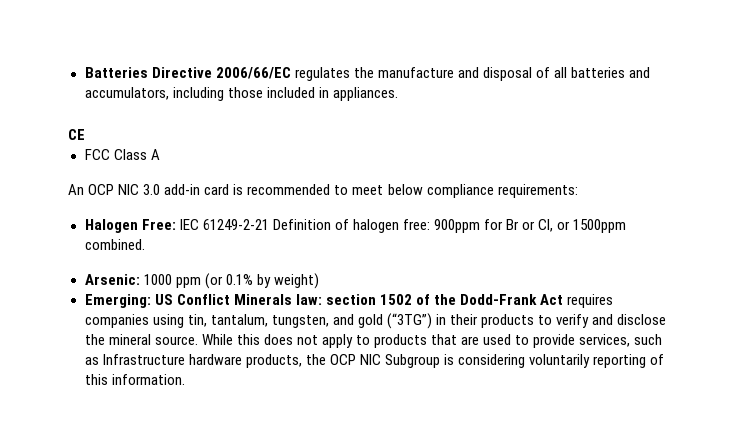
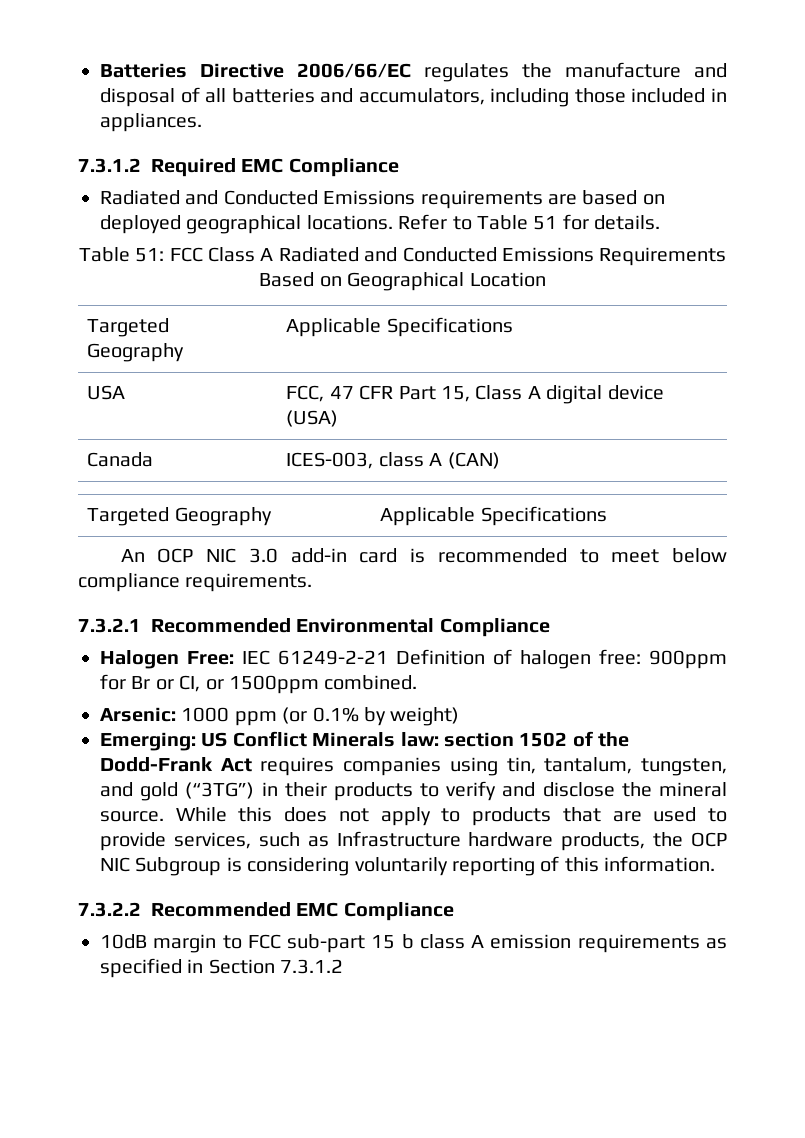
- CE
- FCC Class A
+ 7.3.1.2 Required EMC Compliance
+ Radiated and Conducted Emissions requirements are based on deployed geographical locations. Refer to Table 51 for details.
+ Table 51: FCC Class A Radiated and Conducted Emissions Requirements Based on Geographical Location
+ Targeted Geography | Applicable Specifications
+ USA | FCC, 47 CFR Part 15, Class A digital device (USA)
+ Canada | ICES-003, class A (CAN)
+ Targeted Geography | Applicable Specifications
- An OCP NIC 3.0 add-in card is recommended to meet below compliance requirements:
+ An OCP NIC 3.0 add-in card is recommended to meet below compliance requirements.
+ 7.3.2.1 Recommended Environmental Compliance
+ 7.3.2.2 Recommended EMC Compliance
+ 10dB margin to FCC sub-part 15 b class A emission requirements as specified in Section 7.3.1.2

